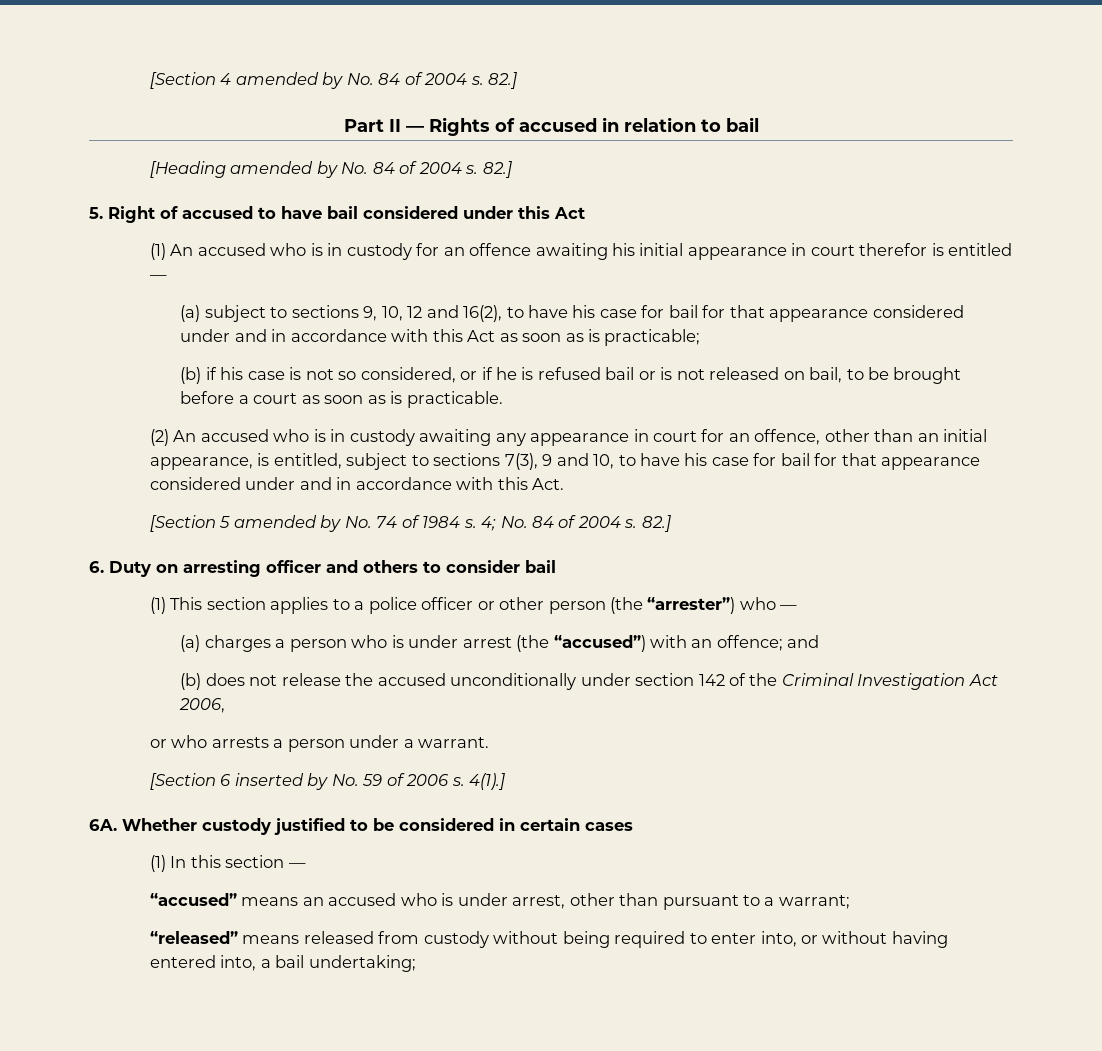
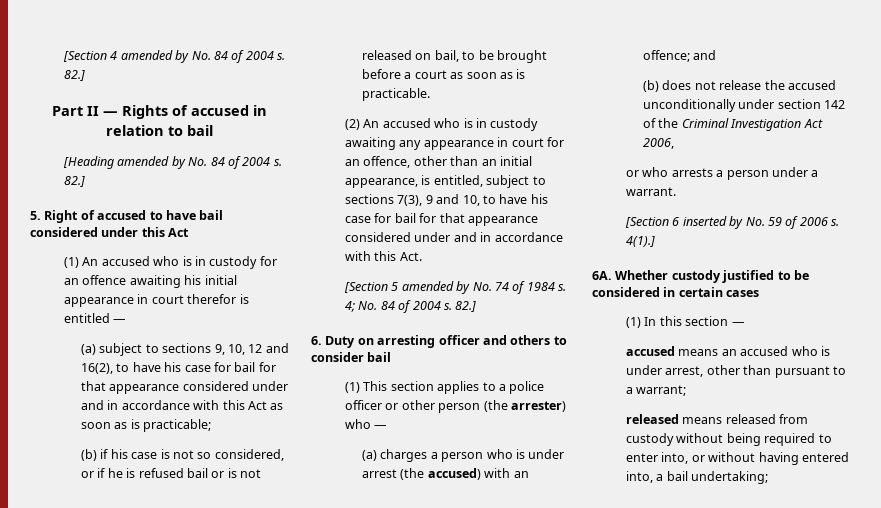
- (1) This section applies to a police officer or other person (the “arrester”) who —
+ (1) This section applies to a police officer or other person (the arrester) who —
- (a) charges a person who is under arrest (the “accused”) with an offence; and
+ (a) charges a person who is under arrest (the accused) with an offence; and
- “accused” means an accused who is under arrest, other than pursuant to a warrant;
+ accused means an accused who is under arrest, other than pursuant to a warrant;
- “released” means released from custody without being required to enter into, or without having entered into, a bail undertaking;
+ released means released from custody without being required to enter into, or without having entered into, a bail undertaking;

